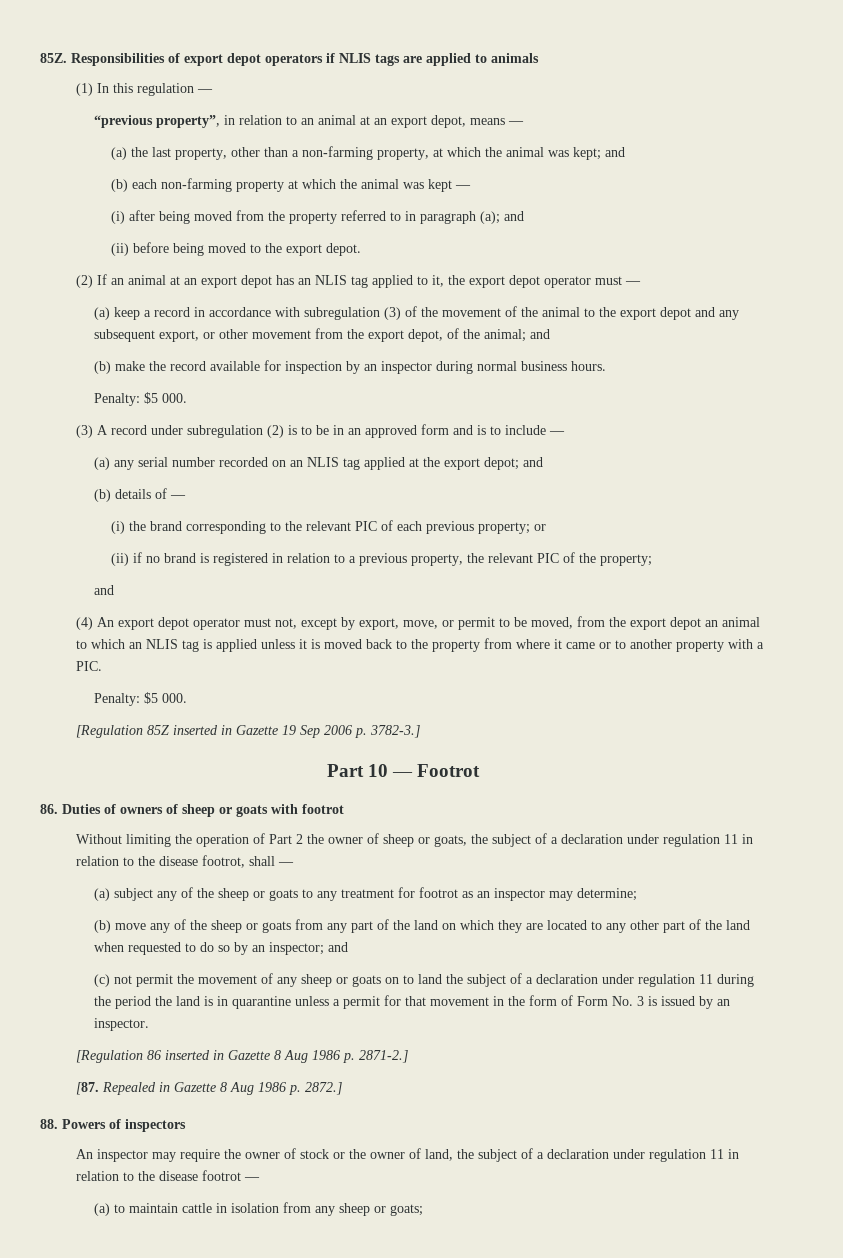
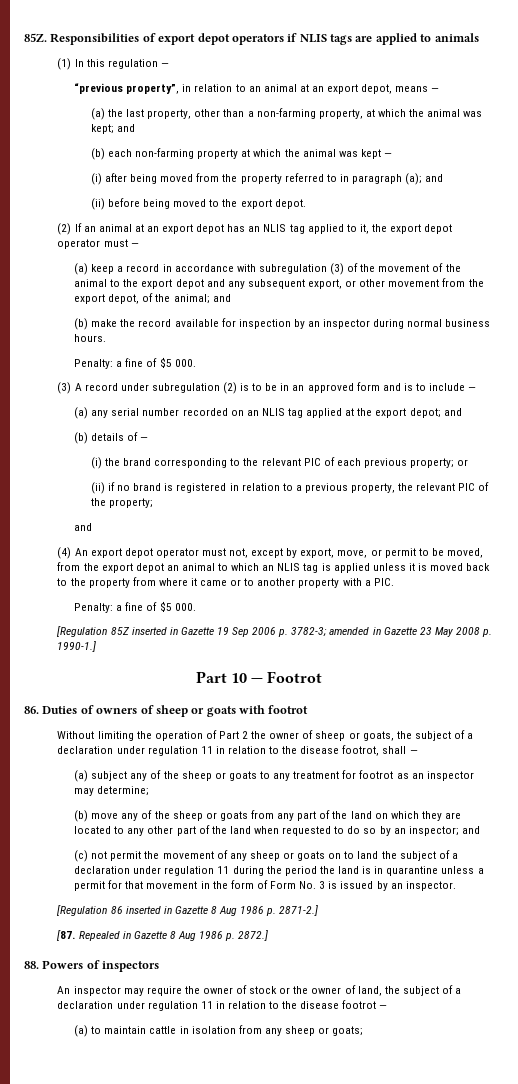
  (b) make the record available for inspection by an inspector during normal business hours.
- Penalty: $5 000.
+ Penalty: a fine of $5 000.
  (4) An export depot operator must not, except by export, move, or permit to be moved, from the export depot an animal to which an NLIS tag is applied unless it is moved back to the property from where it came or to another property with a PIC.
- Penalty: $5 000.
+ Penalty: a fine of $5 000.
- [Regulation 85Z inserted in Gazette 19 Sep 2006 p. 3782-3.]
+ [Regulation 85Z inserted in Gazette 19 Sep 2006 p. 3782-3; amended in Gazette 23 May 2008 p. 1990-1.]

